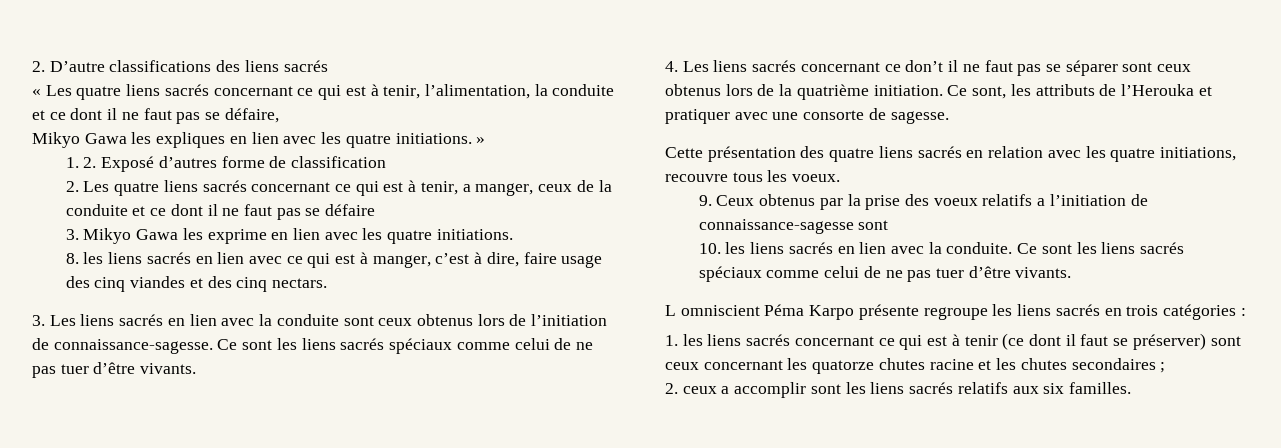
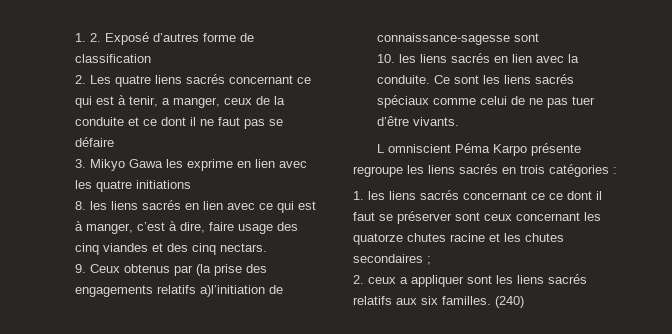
- 2. D’autre classifications des liens sacrés
- « Les quatre liens sacrés concernant ce qui est à tenir, l’alimentation, la conduite et ce dont il ne faut pas se défaire,
- Mikyo Gawa les expliques en lien avec les quatre initiations. »
- 3. Mikyo Gawa les exprime en lien avec les quatre initiations.
+ 3. Mikyo Gawa les exprime en lien avec les quatre initiations
- 3. Les liens sacrés en lien avec la conduite sont ceux obtenus lors de l’initiation de connaissance-sagesse. Ce sont les liens sacrés spéciaux comme celui de ne pas tuer d’être vivants.
- 4. Les liens sacrés concernant ce don’t il ne faut pas se séparer sont ceux obtenus lors de la quatrième initiation. Ce sont, les attributs de l’Herouka et pratiquer avec une consorte de sagesse.
- Cette présentation des quatre liens sacrés en relation avec les quatre initiations, recouvre tous les voeux.
- 9. Ceux obtenus par la prise des voeux relatifs a l’initiation de connaissance-sagesse sont
+ 9. Ceux obtenus par (la prise des engagements relatifs a)l’initiation de connaissance-sagesse sont
- 1. les liens sacrés concernant ce qui est à tenir (ce dont il faut se préserver) sont ceux concernant les quatorze chutes racine et les chutes secondaires ;
+ 1. les liens sacrés concernant ce ce dont il faut se préserver sont ceux concernant les quatorze chutes racine et les chutes secondaires ;
- 2. ceux a accomplir sont les liens sacrés relatifs aux six familles.
+ 2. ceux a appliquer sont les liens sacrés relatifs aux six familles.
+ (240)

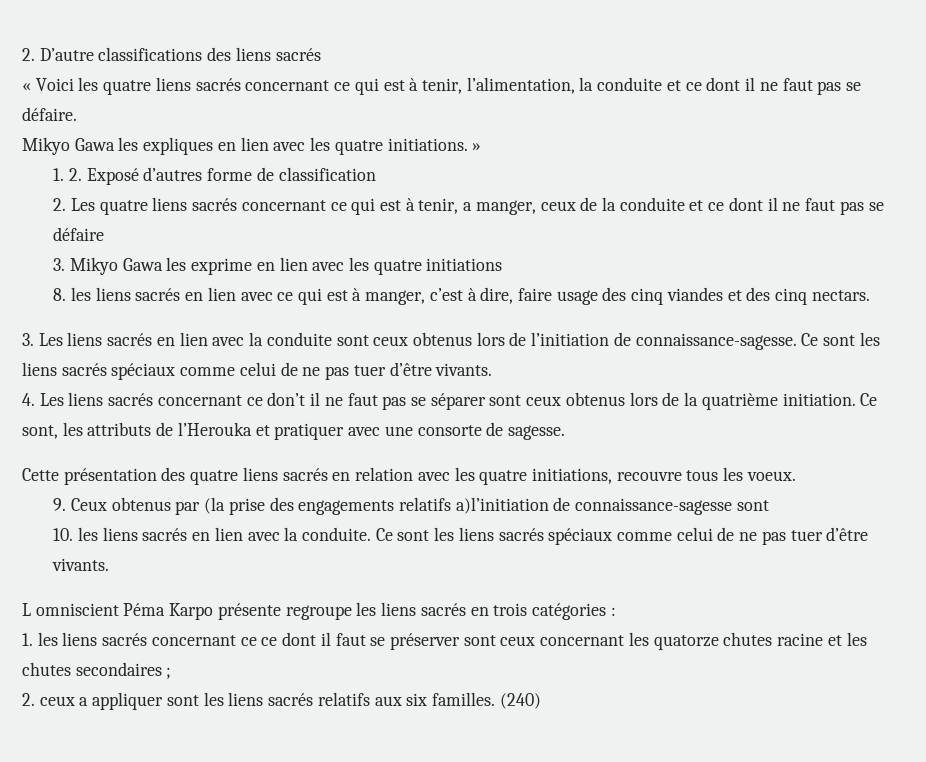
+ 2. D’autre classifications des liens sacrés
+ « Voici les quatre liens sacrés concernant ce qui est à tenir, l’alimentation, la conduite et ce dont il ne faut pas se défaire.
+ Mikyo Gawa les expliques en lien avec les quatre initiations. »
+ 3. Les liens sacrés en lien avec la conduite sont ceux obtenus lors de l’initiation de connaissance-sagesse. Ce sont les liens sacrés spéciaux comme celui de ne pas tuer d’être vivants.
+ 4. Les liens sacrés concernant ce don’t il ne faut pas se séparer sont ceux obtenus lors de la quatrième initiation. Ce sont, les attributs de l’Herouka et pratiquer avec une consorte de sagesse.
+ Cette présentation des quatre liens sacrés en relation avec les quatre initiations, recouvre tous les voeux.

